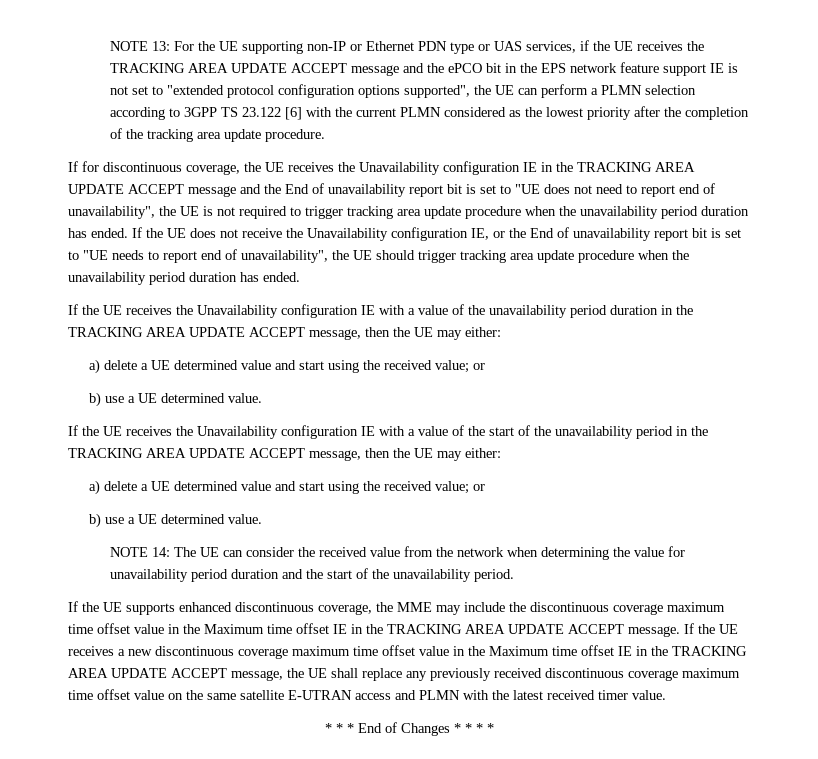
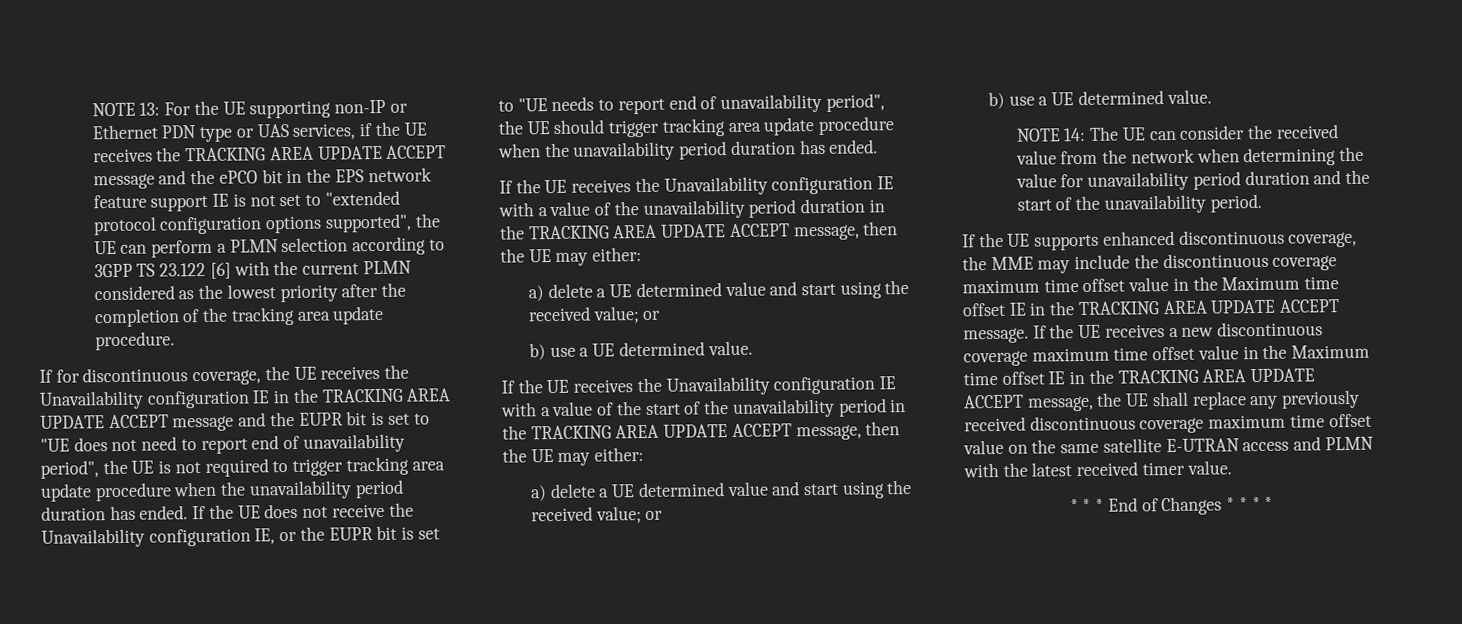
- If for discontinuous coverage, the UE receives the Unavailability configuration IE in the TRACKING AREA UPDATE ACCEPT message and the End of unavailability report bit is set to "UE does not need to report end of unavailability", the UE is not required to trigger tracking area update procedure when the unavailability period duration has ended.
+ If for discontinuous coverage, the UE receives the Unavailability configuration IE in the TRACKING AREA UPDATE ACCEPT message and the EUPR bit is set to "UE does not need to report end of unavailability period", the UE is not required to trigger tracking area update procedure when the unavailability period duration has ended.
- If the UE does not receive the Unavailability configuration IE, or the End of unavailability report bit is set to "UE needs to report end of unavailability", the UE should trigger tracking area update procedure when the unavailability period duration has ended.
+ If the UE does not receive the Unavailability configuration IE, or the EUPR bit is set to "UE needs to report end of unavailability period", the UE should trigger tracking area update procedure when the unavailability period duration has ended.

